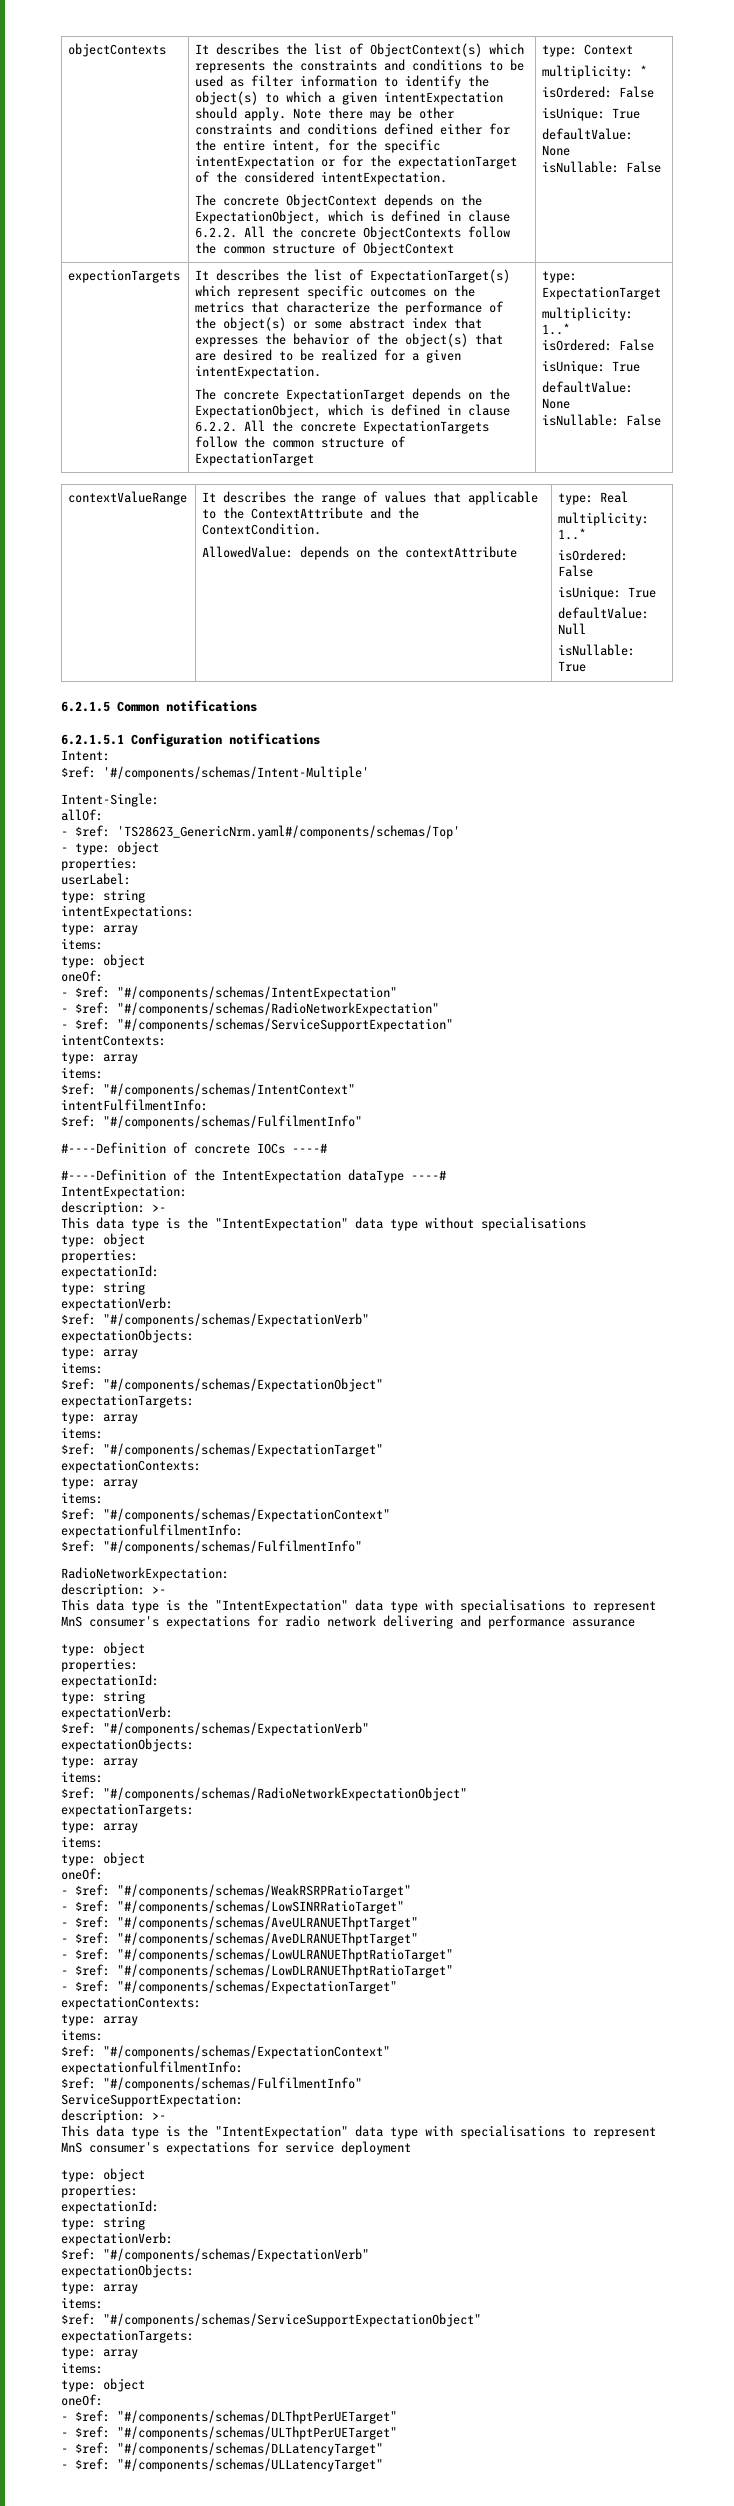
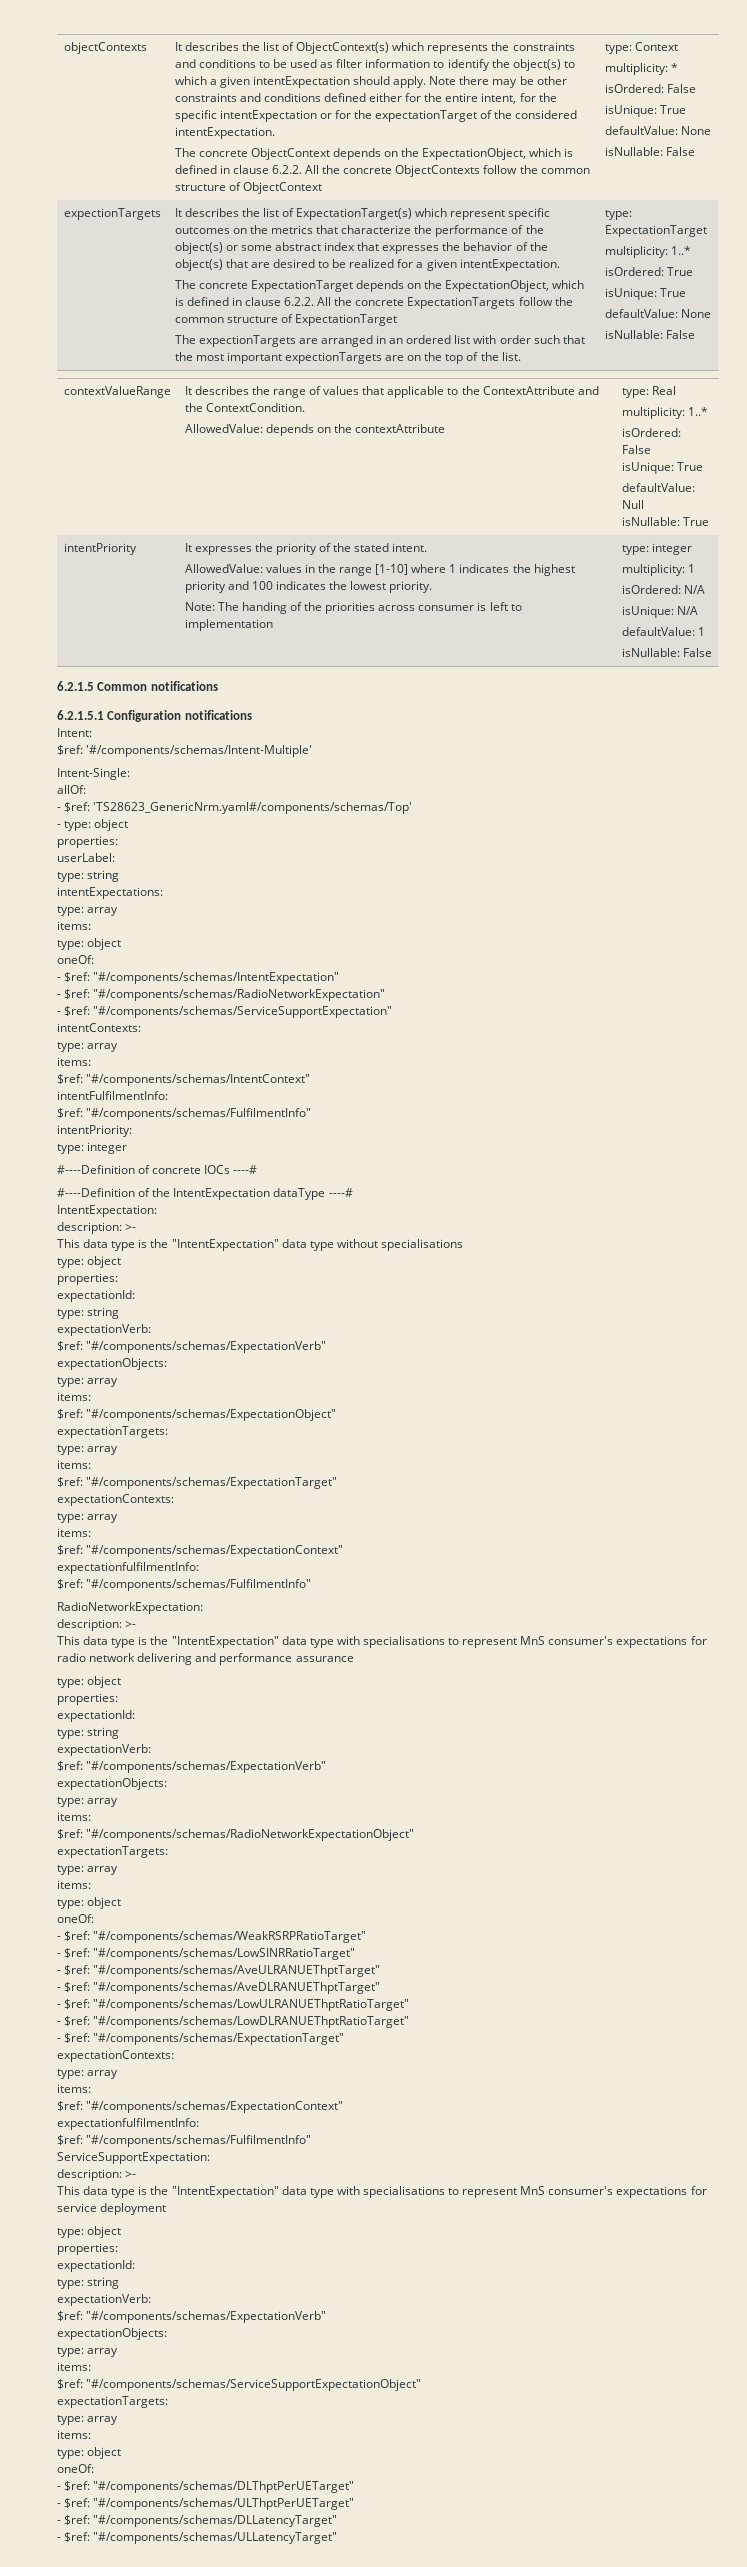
+ The expectionTargets are arranged in an ordered list with order such that the most important expectionTargets are on the top of the list.
  type: ExpectationTarget
  multiplicity: 1..*
- isOrdered: False
+ isOrdered: True
+ intentPriority | It expresses the priority of the stated intent.
+ AllowedValue: values in the range [1-10] where 1 indicates the highest priority and 100 indicates the lowest priority.
+ Note: The handing of the priorities across consumer is left to implementation | type: integer
+ multiplicity: 1
+ isOrdered: N/A
+ isUnique: N/A
+ defaultValue: 1
+ isNullable: False
+ intentPriority:
+ type: integer

